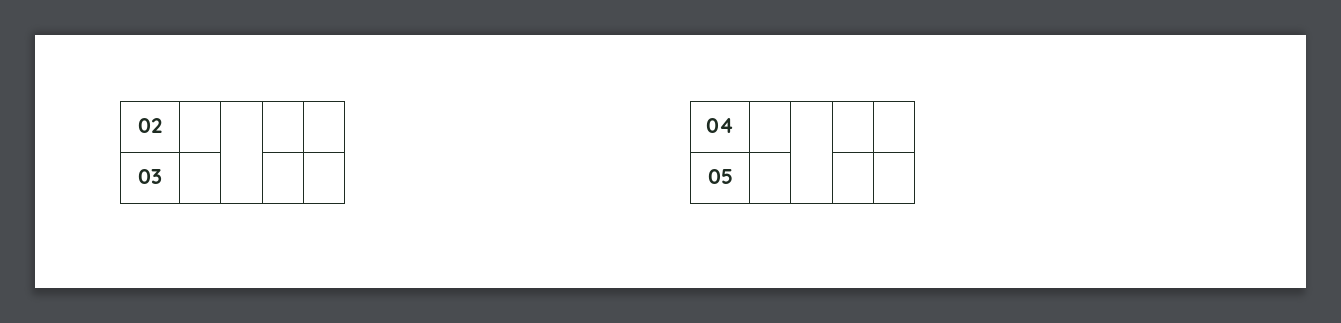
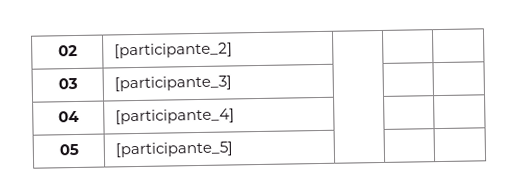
- 02 | | | |
+ 02 | [participante_2] | | |
- 03 | | | |
+ 03 | [participante_3] | | |
- 04 | | | |
+ 04 | [participante_4] | | |
- 05 | | | |
+ 05 | [participante_5] | | |

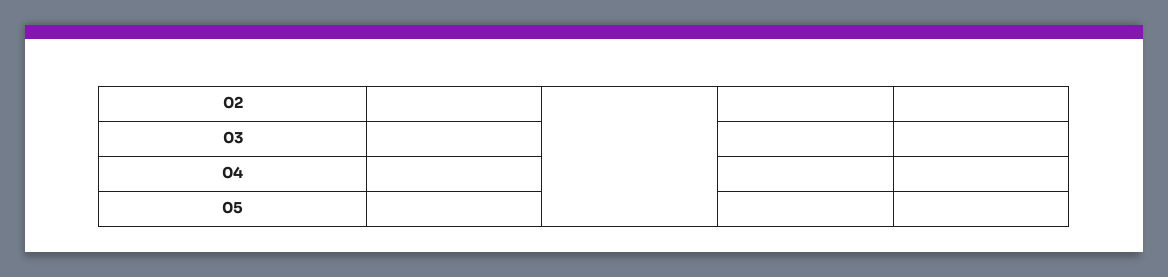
- 02 | [participante_2] | | |
+ 02 | | | |
- 03 | [participante_3] | | |
+ 03 | | | |
- 04 | [participante_4] | | |
+ 04 | | | |
- 05 | [participante_5] | | |
+ 05 | | | |

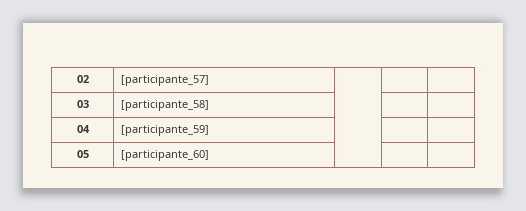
- 02 | | | |
+ 02 | [participante_57] | | |
- 03 | | | |
+ 03 | [participante_58] | | |
- 04 | | | |
+ 04 | [participante_59] | | |
- 05 | | | |
+ 05 | [participante_60] | | |

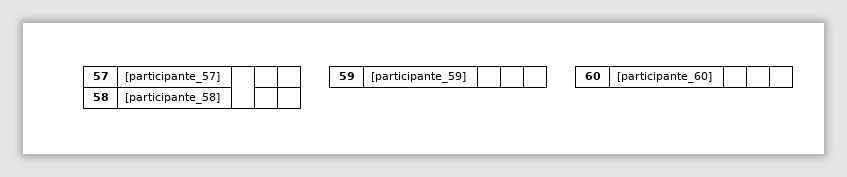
- 02 | [participante_57] | | |
+ 57 | [participante_57] | | |
- 03 | [participante_58] | | |
+ 58 | [participante_58] | | |
- 04 | [participante_59] | | |
+ 59 | [participante_59] | | |
- 05 | [participante_60] | | |
+ 60 | [participante_60] | | |

